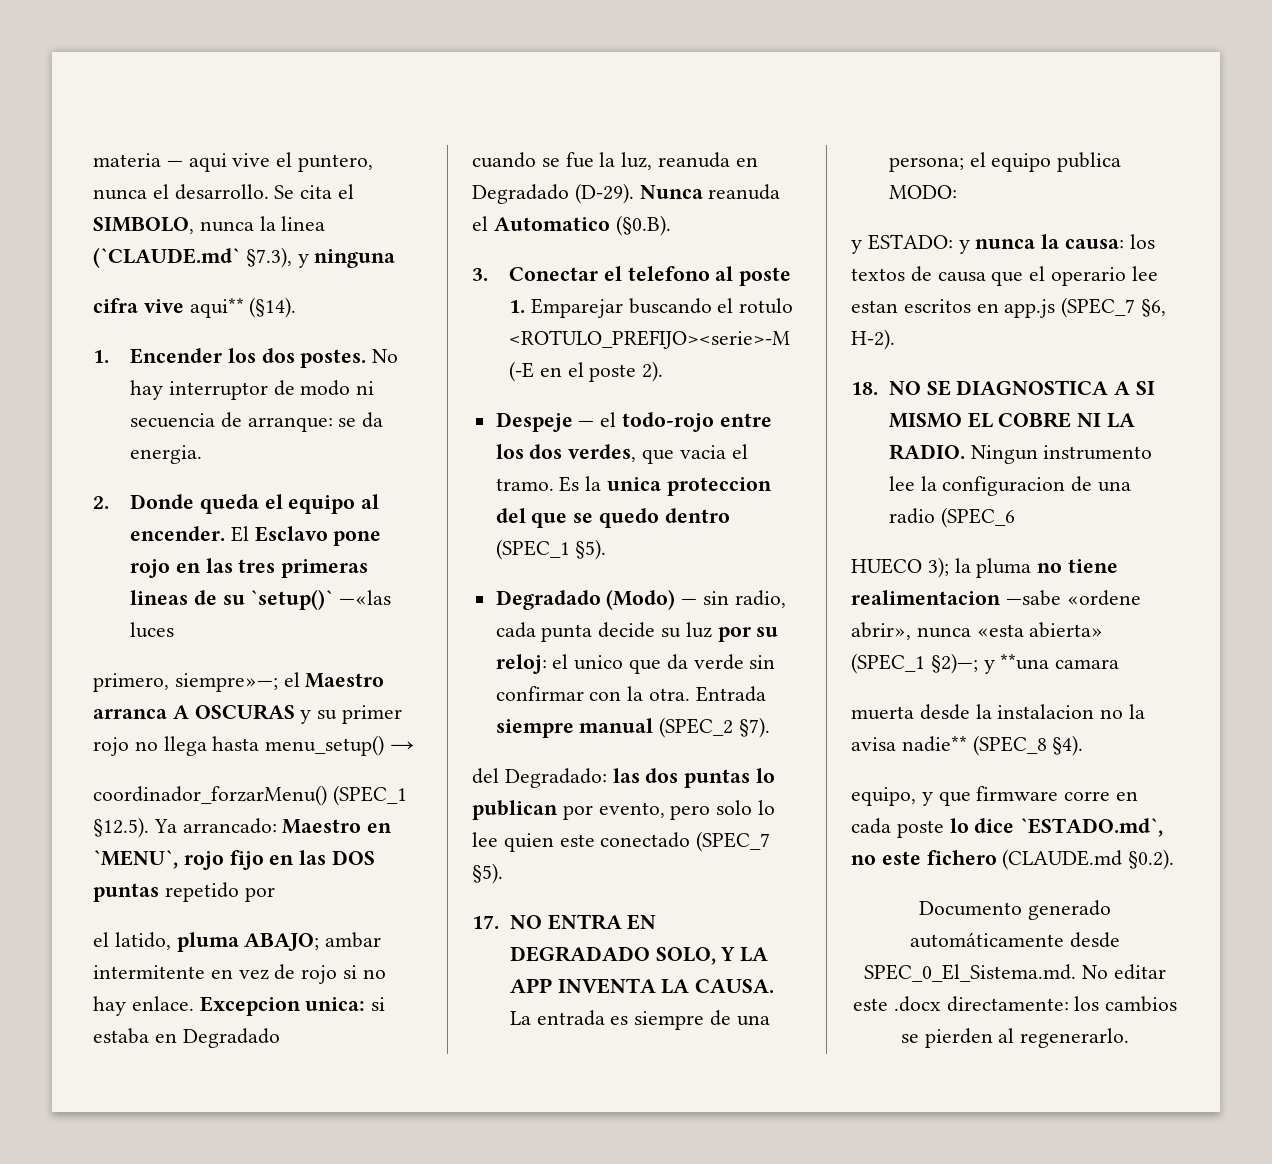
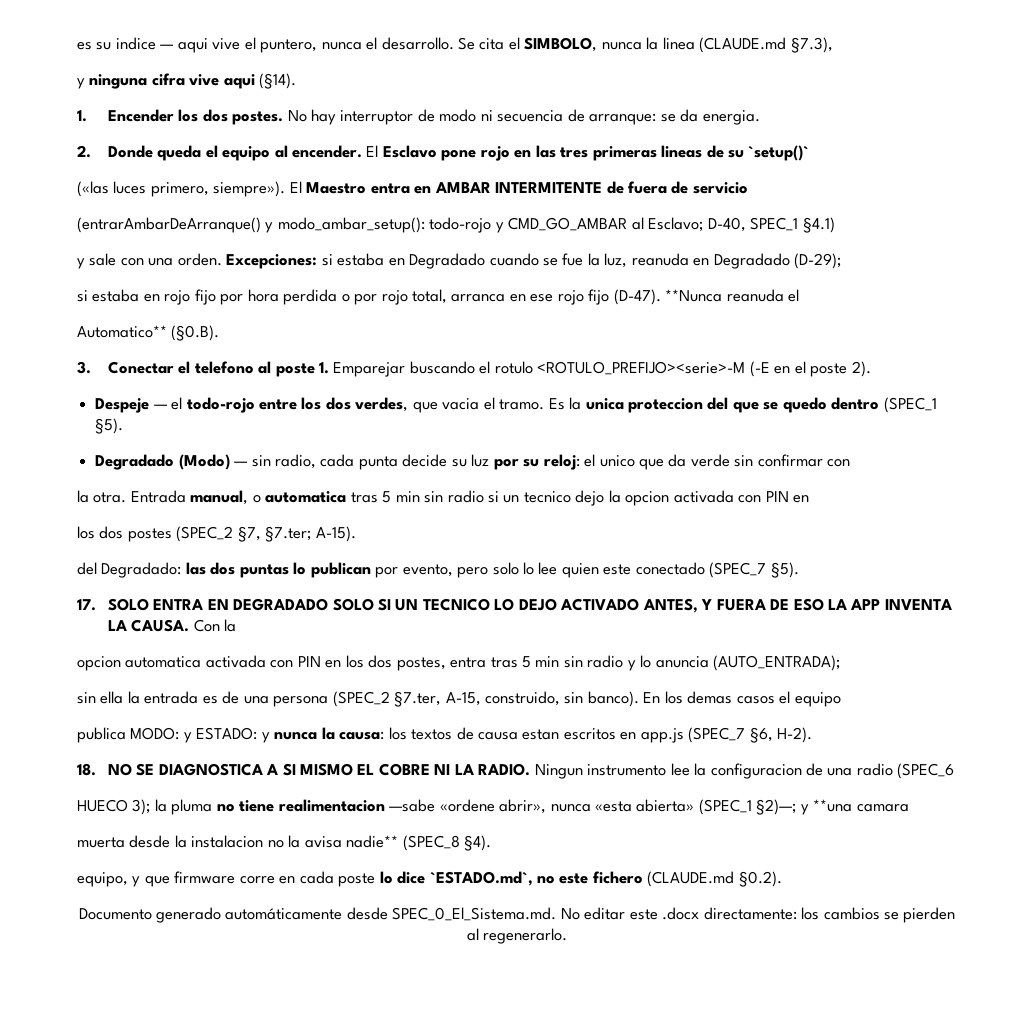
- materia — aqui vive el puntero, nunca el desarrollo.
+ es su indice — aqui vive el puntero, nunca el desarrollo.
- Se cita el SIMBOLO, nunca la linea (`CLAUDE.md` §7.3), y ninguna
- cifra vive aqui** (§14).
+ Se cita el SIMBOLO, nunca la linea (CLAUDE.md §7.3),
+ y ninguna cifra vive aqui (§14).
- El Esclavo pone rojo en las tres primeras lineas de su `setup()` —«las luces
- primero, siempre»—; el Maestro arranca A OSCURAS y su primer rojo no llega hasta menu_setup() →
- coordinador_forzarMenu() (SPEC_1 §12.5). Ya arrancado: Maestro en `MENU`, rojo fijo en las DOS puntas repetido por
- el latido, pluma ABAJO; ambar intermitente en vez de rojo si no hay enlace. Excepcion unica: si estaba en Degradado
- cuando se fue la luz, reanuda en Degradado (D-29). Nunca reanuda el Automatico (§0.B).
+ El Esclavo pone rojo en las tres primeras lineas de su `setup()`
+ («las luces primero, siempre»). El Maestro entra en AMBAR INTERMITENTE de fuera de servicio
+ (entrarAmbarDeArranque() y modo_ambar_setup(): todo-rojo y CMD_GO_AMBAR al Esclavo; D-40, SPEC_1 §4.1)
+ y sale con una orden. Excepciones: si estaba en Degradado cuando se fue la luz, reanuda en Degradado (D-29);
+ si estaba en rojo fijo por hora perdida o por rojo total, arranca en ese rojo fijo (D-47). **Nunca reanuda el
+ Automatico** (§0.B).
- Degradado (Modo) — sin radio, cada punta decide su luz por su reloj: el unico que da verde sin confirmar con la otra.
+ Degradado (Modo) — sin radio, cada punta decide su luz por su reloj: el unico que da verde sin confirmar con
+ la otra.
- Entrada siempre manual (SPEC_2 §7).
+ Entrada manual, o automatica tras 5 min sin radio si un tecnico dejo la opcion activada con PIN en
+ los dos postes (SPEC_2 §7, §7.ter; A-15).
- 17. NO ENTRA EN DEGRADADO SOLO, Y LA APP INVENTA LA CAUSA.
+ 17. SOLO ENTRA EN DEGRADADO SOLO SI UN TECNICO LO DEJO ACTIVADO ANTES, Y FUERA DE ESO LA APP INVENTA LA CAUSA.
- La entrada es siempre de una persona; el equipo publica MODO:
- y ESTADO: y nunca la causa: los textos de causa que el operario lee estan escritos en app.js (SPEC_7 §6, H-2).
+ Con la
+ opcion automatica activada con PIN en los dos postes, entra tras 5 min sin radio y lo anuncia (AUTO_ENTRADA);
+ sin ella la entrada es de una persona (SPEC_2 §7.ter, A-15, construido, sin banco). En los demas casos el equipo
+ publica MODO: y ESTADO: y nunca la causa: los textos de causa estan escritos en app.js (SPEC_7 §6, H-2).

